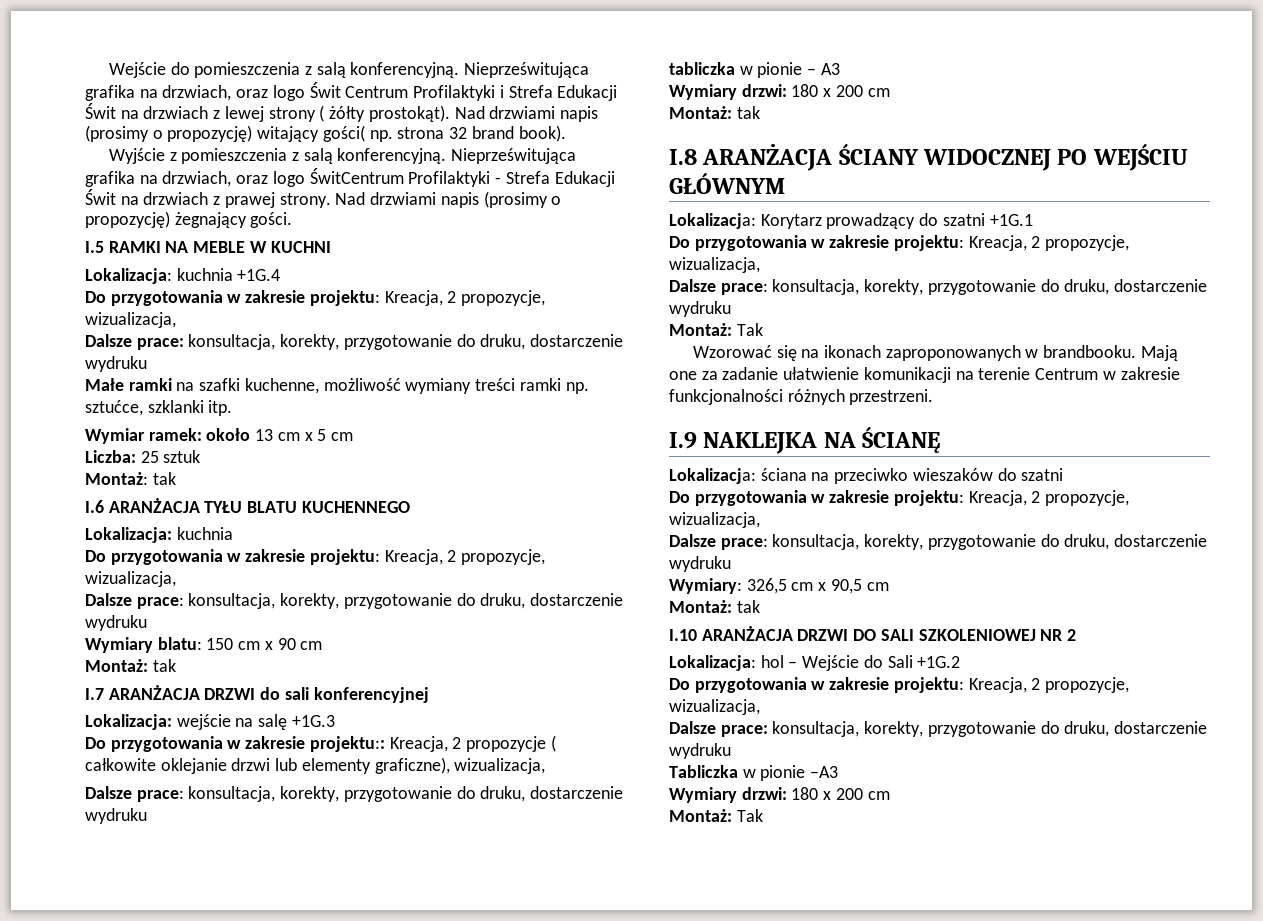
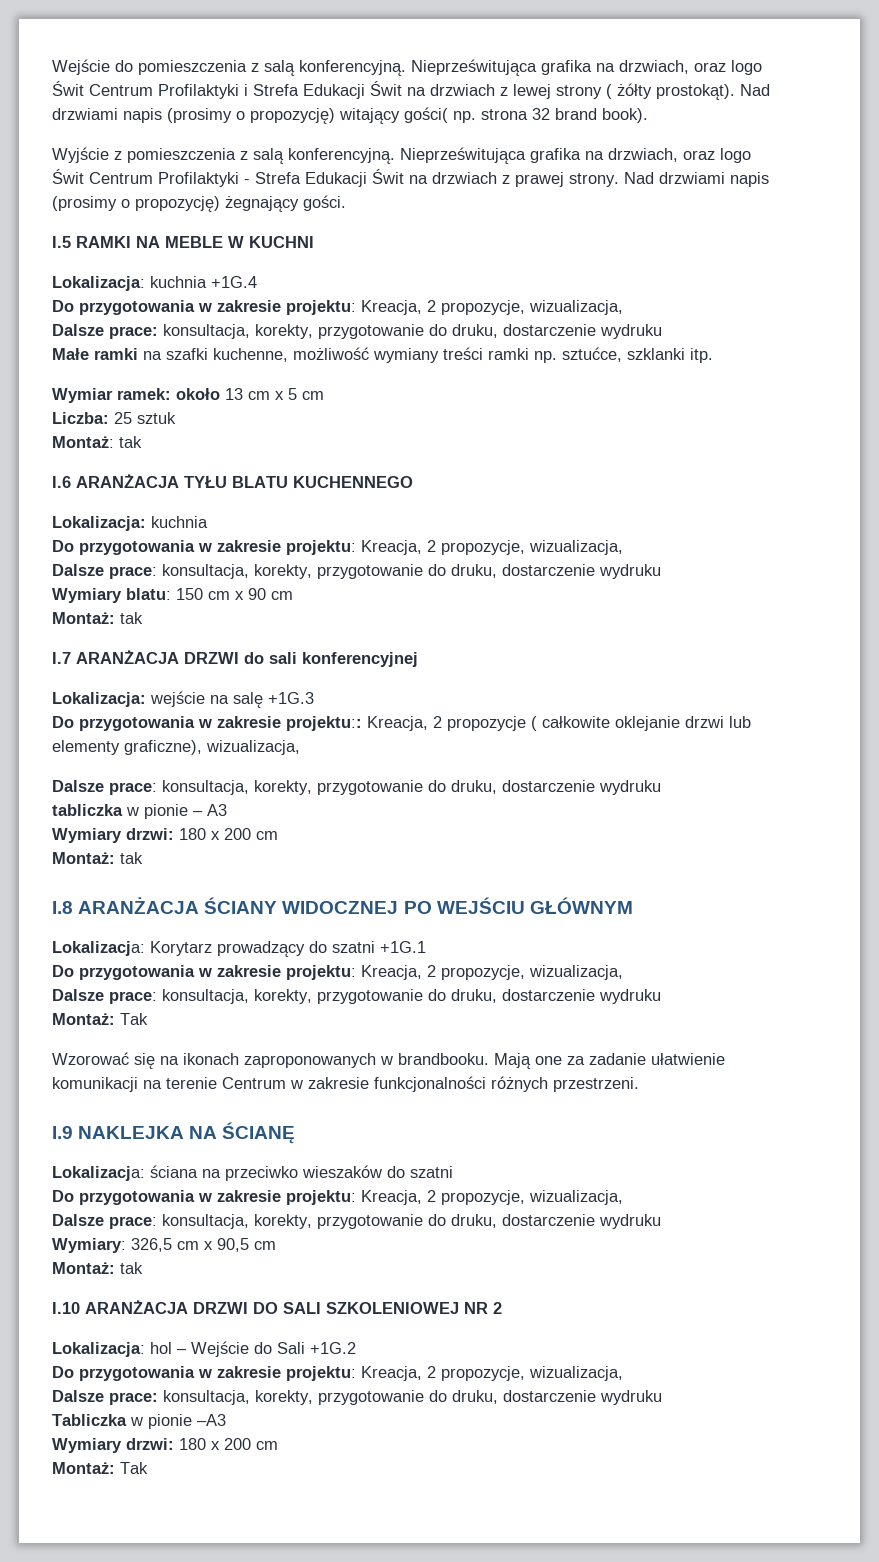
- Nieprześwitująca grafika na drzwiach, oraz logo ŚwitCentrum Profilaktyki - Strefa Edukacji Świt na drzwiach z prawej strony.
+ Nieprześwitująca grafika na drzwiach, oraz logo Świt Centrum Profilaktyki - Strefa Edukacji Świt na drzwiach z prawej strony.

